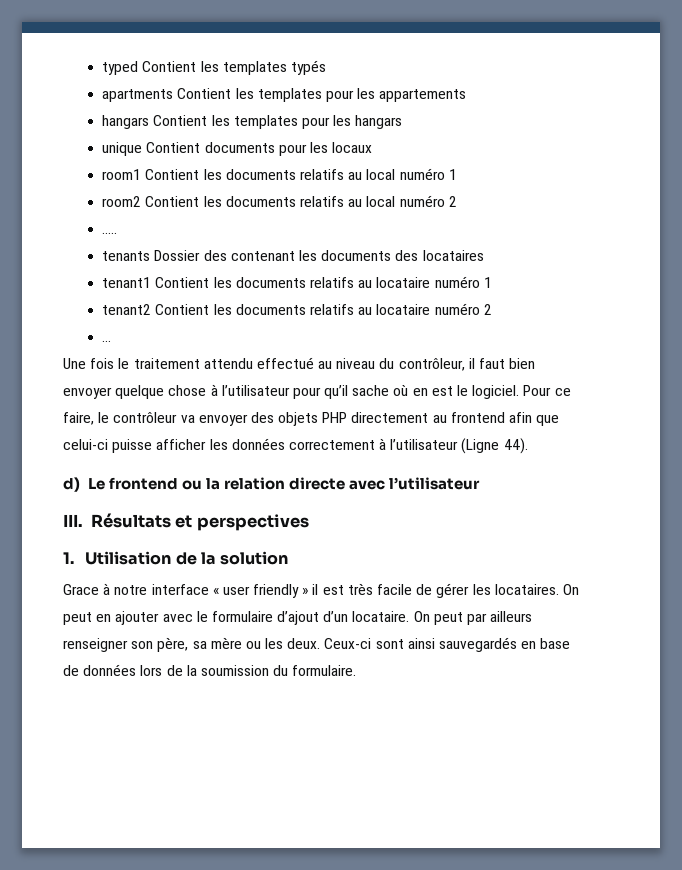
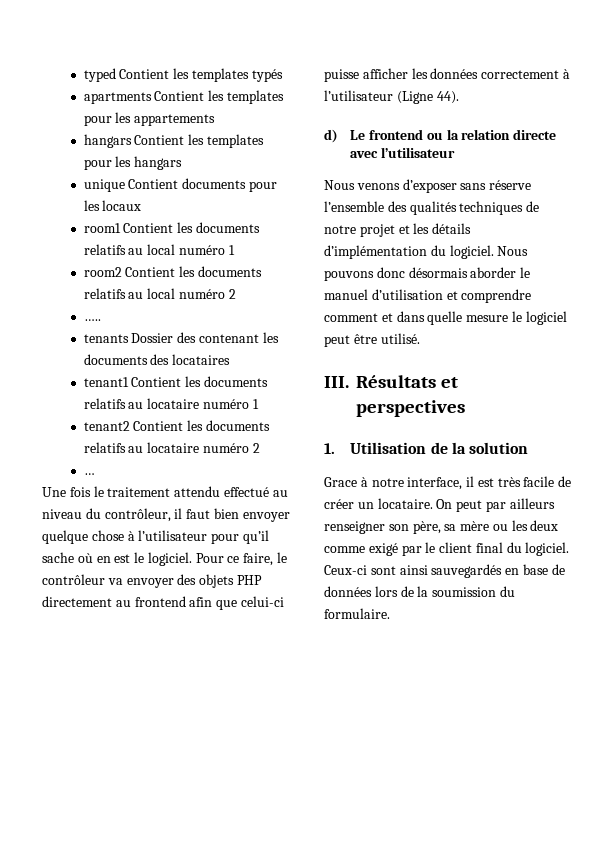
+ Nous venons d’exposer sans réserve l’ensemble des qualités techniques de notre projet et les détails d’implémentation du logiciel. Nous pouvons donc désormais aborder le manuel d’utilisation et comprendre comment et dans quelle mesure le logiciel peut être utilisé.
- Grace à notre interface « user friendly » il est très facile de gérer les locataires. On peut en ajouter avec le formulaire d’ajout d’un locataire.
+ Grace à notre interface, il est très facile de créer un locataire.
- On peut par ailleurs renseigner son père, sa mère ou les deux.
+ On peut par ailleurs renseigner son père, sa mère ou les deux comme exigé par le client final du logiciel.

